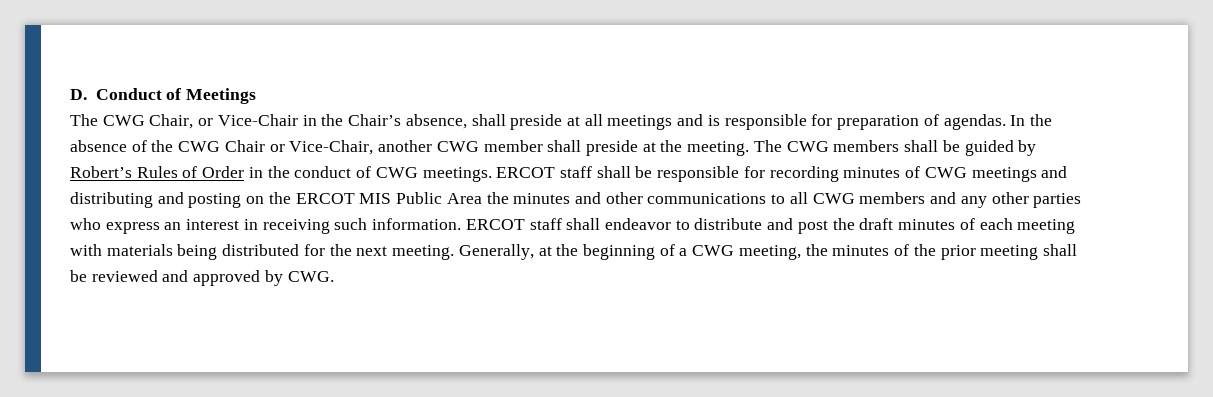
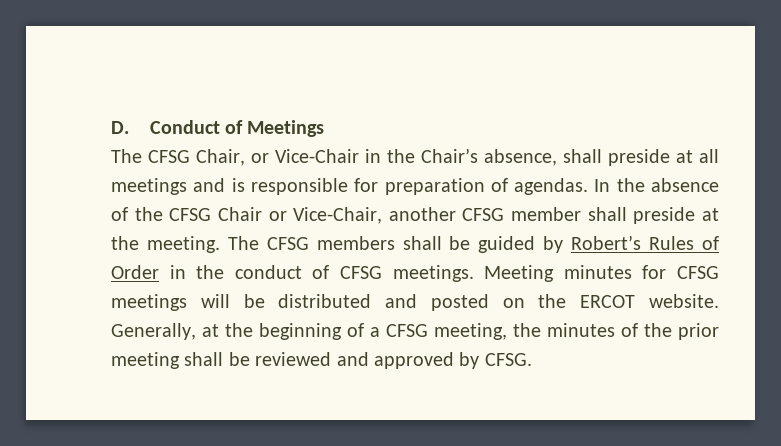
- The CWG Chair, or Vice-Chair in the Chair’s absence, shall preside at all meetings and is responsible for preparation of agendas.
+ The CFSG Chair, or Vice-Chair in the Chair’s absence, shall preside at all meetings and is responsible for preparation of agendas.
- In the absence of the CWG Chair or Vice-Chair, another CWG member shall preside at the meeting.
+ In the absence of the CFSG Chair or Vice-Chair, another CFSG member shall preside at the meeting.
- The CWG members shall be guided by Robert’s Rules of Order in the conduct of CWG meetings. ERCOT staff shall be responsible for recording minutes of CWG meetings and distributing and posting on the ERCOT MIS Public Area the minutes and other communications to all CWG members and any other parties who express an interest in receiving such information. ERCOT staff shall endeavor to distribute and post the draft minutes of each meeting with materials being distributed for the next meeting.
+ The CFSG members shall be guided by Robert’s Rules of Order in the conduct of CFSG meetings. Meeting minutes for CFSG meetings will be distributed and posted on the ERCOT website.
- Generally, at the beginning of a CWG meeting, the minutes of the prior meeting shall be reviewed and approved by CWG.
+ Generally, at the beginning of a CFSG meeting, the minutes of the prior meeting shall be reviewed and approved by CFSG.

